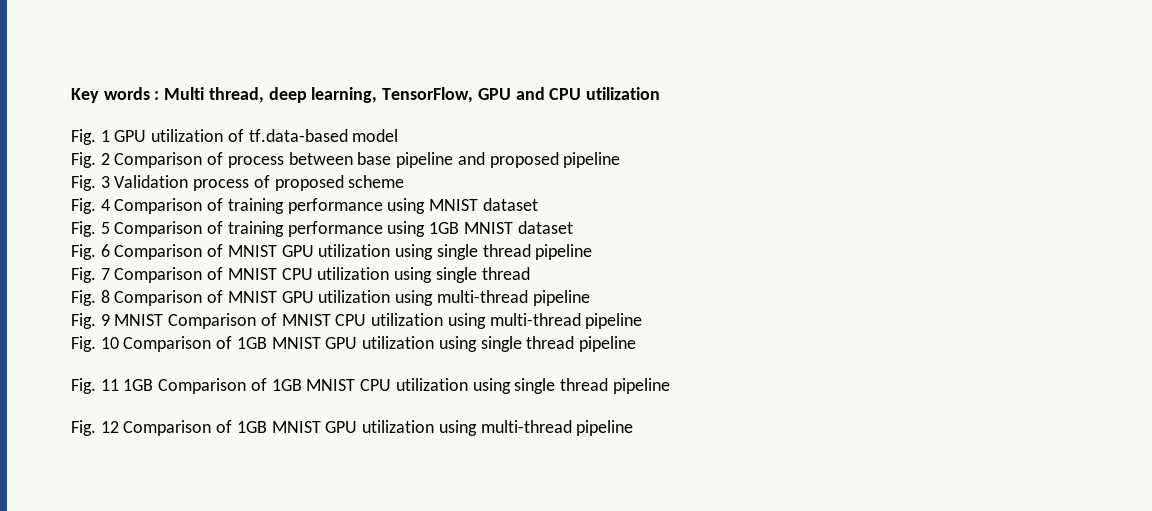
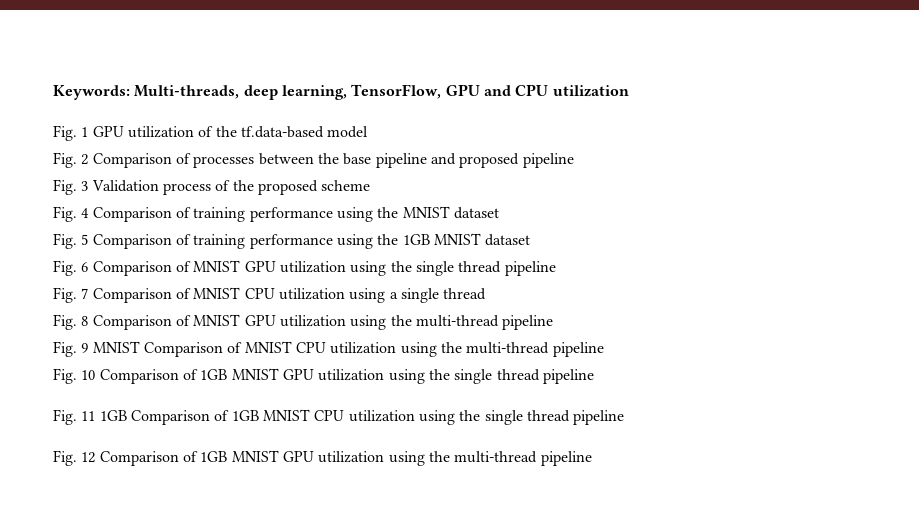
- Key words : Multi thread, deep learning, TensorFlow, GPU and CPU utilization
+ Keywords: Multi-threads, deep learning, TensorFlow, GPU and CPU utilization
- Fig. 1 GPU utilization of tf.data-based model
+ Fig. 1 GPU utilization of the tf.data-based model
- Fig. 2 Comparison of process between base pipeline and proposed pipeline
+ Fig. 2 Comparison of processes between the base pipeline and proposed pipeline
- Fig. 3 Validation process of proposed scheme
+ Fig. 3 Validation process of the proposed scheme
- Fig. 4 Comparison of training performance using MNIST dataset
+ Fig. 4 Comparison of training performance using the MNIST dataset
- Fig. 5 Comparison of training performance using 1GB MNIST dataset
+ Fig. 5 Comparison of training performance using the 1GB MNIST dataset
- Fig. 6 Comparison of MNIST GPU utilization using single thread pipeline
+ Fig. 6 Comparison of MNIST GPU utilization using the single thread pipeline
- Fig. 7 Comparison of MNIST CPU utilization using single thread
+ Fig. 7 Comparison of MNIST CPU utilization using a single thread
- Fig. 8 Comparison of MNIST GPU utilization using multi-thread pipeline
+ Fig. 8 Comparison of MNIST GPU utilization using the multi-thread pipeline
- Fig. 9 MNIST Comparison of MNIST CPU utilization using multi-thread pipeline
+ Fig. 9 MNIST Comparison of MNIST CPU utilization using the multi-thread pipeline
- Fig. 10 Comparison of 1GB MNIST GPU utilization using single thread pipeline
+ Fig. 10 Comparison of 1GB MNIST GPU utilization using the single thread pipeline
- Fig. 11 1GB Comparison of 1GB MNIST CPU utilization using single thread pipeline
+ Fig. 11 1GB Comparison of 1GB MNIST CPU utilization using the single thread pipeline
- Fig. 12 Comparison of 1GB MNIST GPU utilization using multi-thread pipeline
+ Fig. 12 Comparison of 1GB MNIST GPU utilization using the multi-thread pipeline

